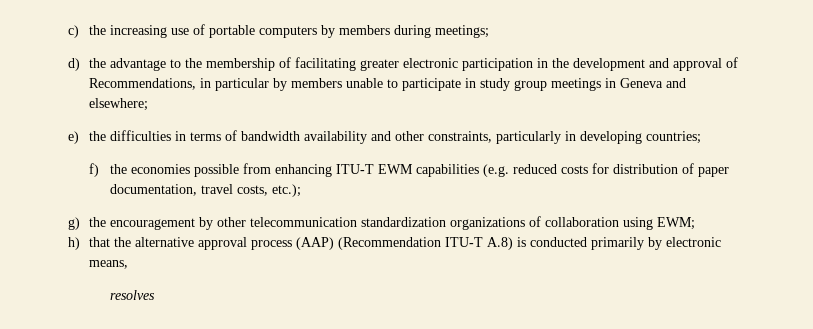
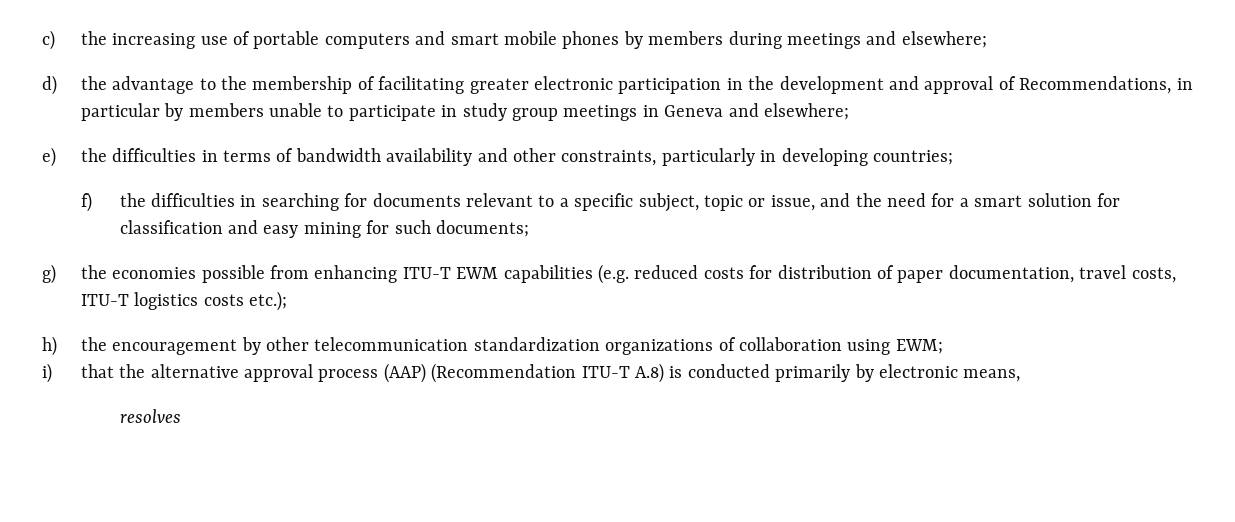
- c) the increasing use of portable computers by members during meetings;
+ c) the increasing use of portable computers and smart mobile phones by members during meetings and elsewhere;
- f) the economies possible from enhancing ITU-T EWM capabilities (e.g. reduced costs for distribution of paper documentation, travel costs, etc.);
+ f) the difficulties in searching for documents relevant to a specific subject, topic or issue, and the need for a smart solution for classification and easy mining for such documents;
+ g) the economies possible from enhancing ITU-T EWM capabilities (e.g. reduced costs for distribution of paper documentation, travel costs, ITU-T logistics costs etc.);
- g) the encouragement by other telecommunication standardization organizations of collaboration using EWM;
+ h) the encouragement by other telecommunication standardization organizations of collaboration using EWM;
- h) that the alternative approval process (AAP) (Recommendation ITU-T A.8) is conducted primarily by electronic means,
+ i) that the alternative approval process (AAP) (Recommendation ITU-T A.8) is conducted primarily by electronic means,

